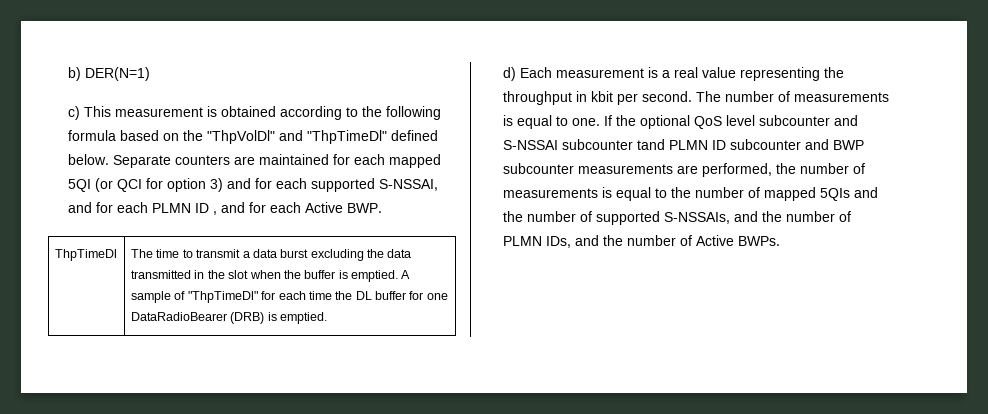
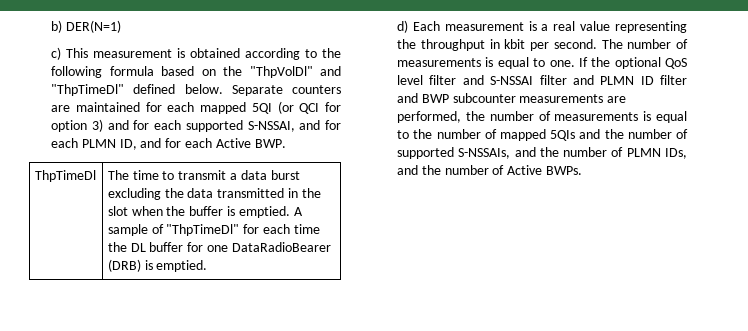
- Separate counters are maintained for each mapped 5QI (or QCI for option 3) and for each supported S-NSSAI, and for each PLMN ID , and for each Active BWP.
+ Separate counters are maintained for each mapped 5QI (or QCI for option 3) and for each supported S-NSSAI, and for each PLMN ID, and for each Active BWP.
- If the optional QoS level subcounter and S-NSSAI subcounter tand PLMN ID subcounter and BWP subcounter measurements are performed, the number of measurements is equal to the number of mapped 5QIs and the number of supported S-NSSAIs, and the number of PLMN IDs, and the number of Active BWPs.
+ If the optional QoS level filter and S-NSSAI filter and PLMN ID filter and BWP subcounter measurements are performed, the number of measurements is equal to the number of mapped 5QIs and the number of supported S-NSSAIs, and the number of PLMN IDs, and the number of Active BWPs.

